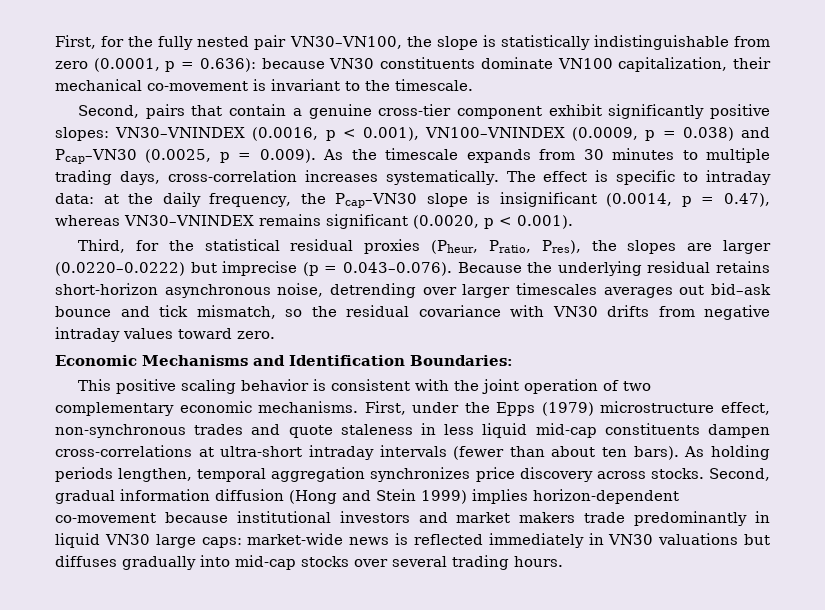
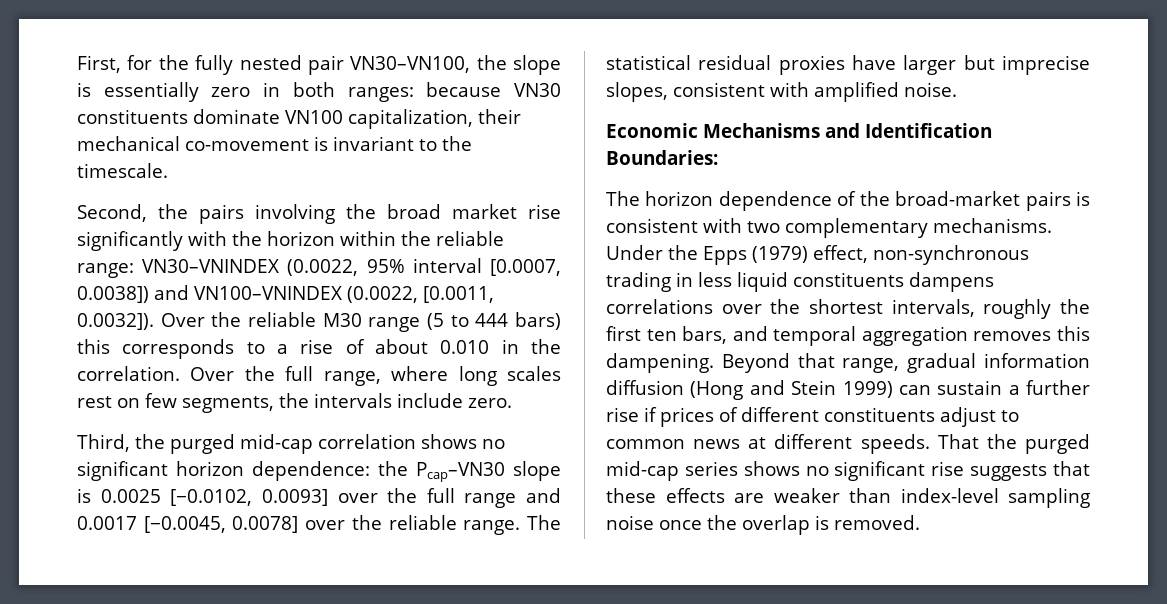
- First, for the fully nested pair VN30–VN100, the slope is statistically indistinguishable from zero (0.0001, p = 0.636): because VN30 constituents dominate VN100 capitalization, their mechanical co-movement is invariant to the timescale.
+ First, for the fully nested pair VN30–VN100, the slope is essentially zero in both ranges: because VN30 constituents dominate VN100 capitalization, their mechanical co-movement is invariant to the timescale.
- Second, pairs that contain a genuine cross-tier component exhibit significantly positive slopes: VN30–VNINDEX (0.0016, p < 0.001), VN100–VNINDEX (0.0009, p = 0.038) and Pcap–VN30 (0.0025, p = 0.009). As the timescale expands from 30 minutes to multiple trading days, cross-correlation increases systematically. The effect is specific to intraday data: at the daily frequency, the Pcap–VN30 slope is insignificant (0.0014, p = 0.47), whereas VN30–VNINDEX remains significant (0.0020, p < 0.001).
- Third, for the statistical residual proxies (Pheur, Pratio, Pres), the slopes are larger (0.0220–0.0222) but imprecise (p = 0.043–0.076). Because the underlying residual retains short-horizon asynchronous noise, detrending over larger timescales averages out bid–ask bounce and tick mismatch, so the residual covariance with VN30 drifts from negative intraday values toward zero.
+ Second, the pairs involving the broad market rise significantly with the horizon within the reliable range: VN30–VNINDEX (0.0022, 95% interval [0.0007, 0.0038]) and VN100–VNINDEX (0.0022, [0.0011, 0.0032]). Over the reliable M30 range (5 to 444 bars) this corresponds to a rise of about 0.010 in the correlation. Over the full range, where long scales rest on few segments, the intervals include zero.
+ Third, the purged mid-cap correlation shows no significant horizon dependence: the Pcap–VN30 slope is 0.0025 [−0.0102, 0.0093] over the full range and 0.0017 [−0.0045, 0.0078] over the reliable range. The statistical residual proxies have larger but imprecise slopes, consistent with amplified noise.
- This positive scaling behavior is consistent with the joint operation of two complementary economic mechanisms. First, under the Epps (1979) microstructure effect, non-synchronous trades and quote staleness in less liquid mid-cap constituents dampen cross-correlations at ultra-short intraday intervals (fewer than about ten bars). As holding periods lengthen, temporal aggregation synchronizes price discovery across stocks. Second, gradual information diffusion (Hong and Stein 1999) implies horizon-dependent co-movement because institutional investors and market makers trade predominantly in liquid VN30 large caps: market-wide news is reflected immediately in VN30 valuations but diffuses gradually into mid-cap stocks over several trading hours.
+ The horizon dependence of the broad-market pairs is consistent with two complementary mechanisms. Under the Epps (1979) effect, non-synchronous trading in less liquid constituents dampens correlations over the shortest intervals, roughly the first ten bars, and temporal aggregation removes this dampening. Beyond that range, gradual information diffusion (Hong and Stein 1999) can sustain a further rise if prices of different constituents adjust to common news at different speeds. That the purged mid-cap series shows no significant rise suggests that these effects are weaker than index-level sampling noise once the overlap is removed.

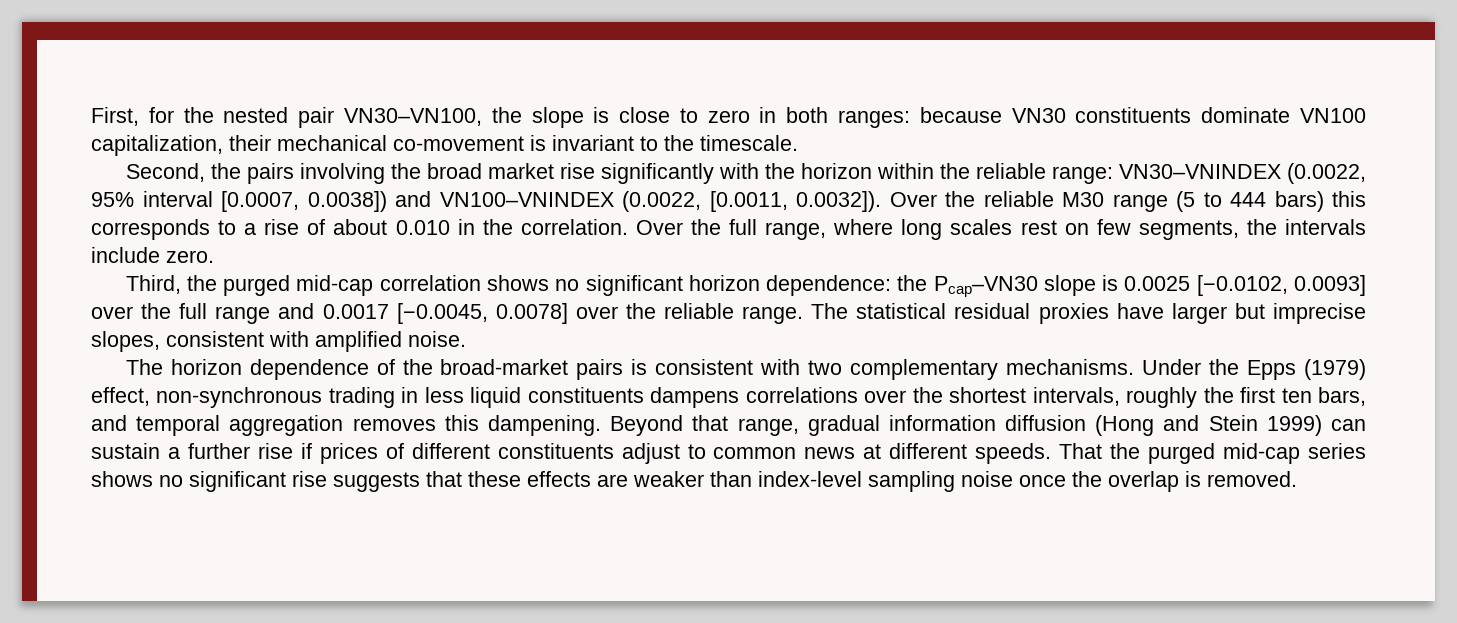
- First, for the fully nested pair VN30–VN100, the slope is essentially zero in both ranges: because VN30 constituents dominate VN100 capitalization, their mechanical co-movement is invariant to the timescale.
+ First, for the nested pair VN30–VN100, the slope is close to zero in both ranges: because VN30 constituents dominate VN100 capitalization, their mechanical co-movement is invariant to the timescale.
- Economic Mechanisms and Identification Boundaries:

